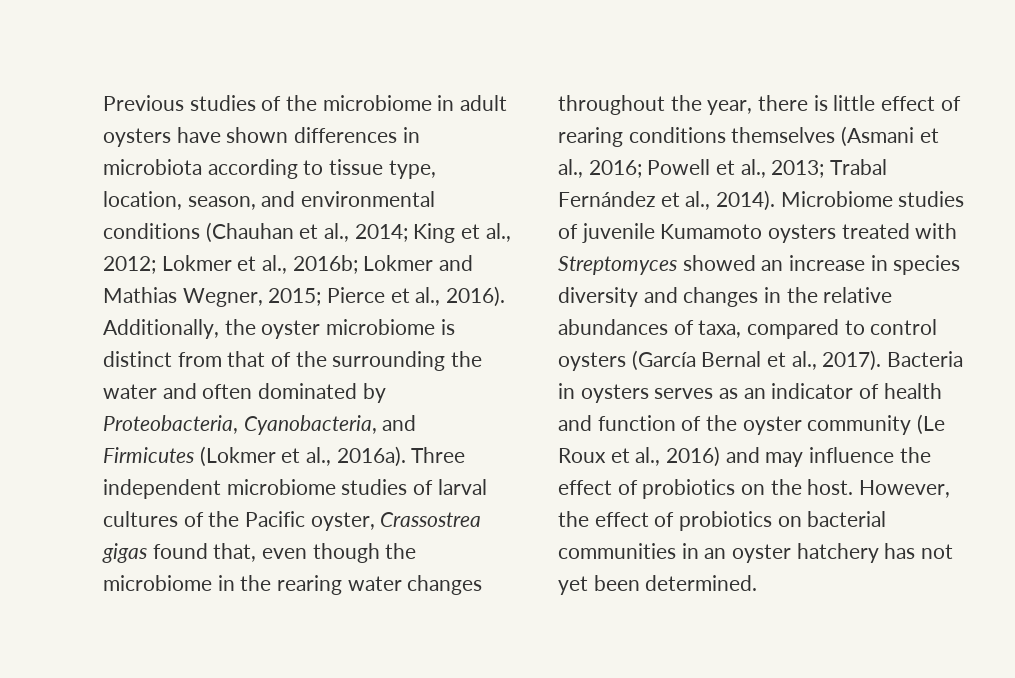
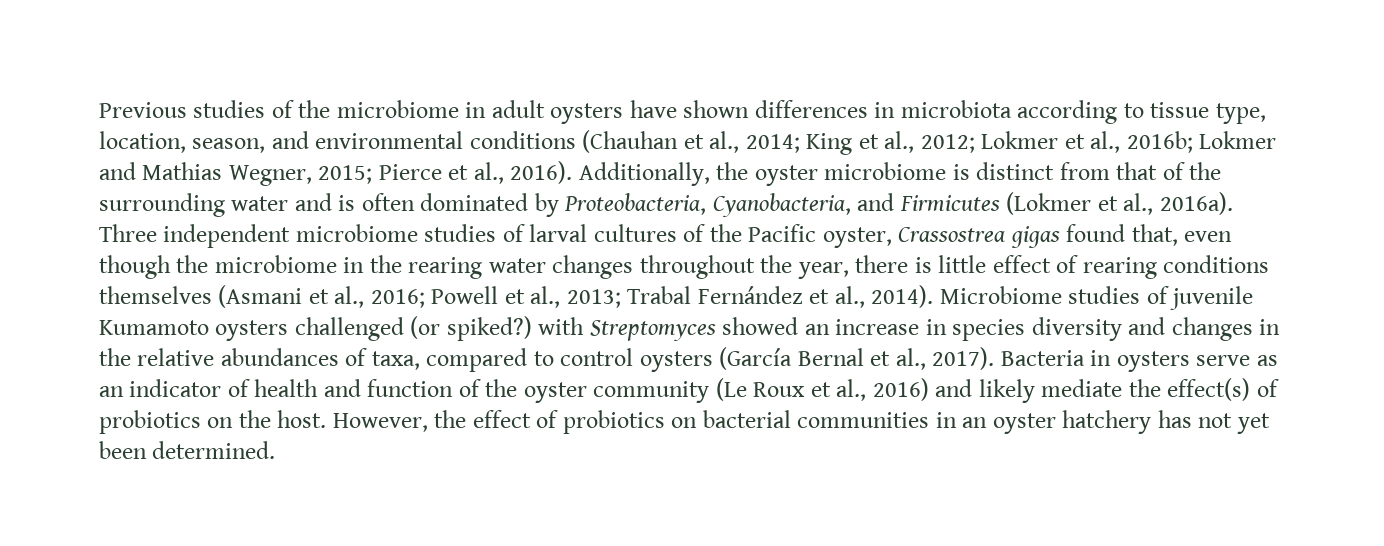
- Additionally, the oyster microbiome is distinct from that of the surrounding the water and often dominated by Proteobacteria, Cyanobacteria, and Firmicutes (Lokmer et al., 2016a).
+ Additionally, the oyster microbiome is distinct from that of the surrounding water and is often dominated by Proteobacteria, Cyanobacteria, and Firmicutes (Lokmer et al., 2016a).
- Microbiome studies of juvenile Kumamoto oysters treated with Streptomyces showed an increase in species diversity and changes in the relative abundances of taxa, compared to control oysters (García Bernal et al., 2017).
+ Microbiome studies of juvenile Kumamoto oysters challenged (or spiked?) with Streptomyces showed an increase in species diversity and changes in the relative abundances of taxa, compared to control oysters (García Bernal et al., 2017).
- Bacteria in oysters serves as an indicator of health and function of the oyster community (Le Roux et al., 2016) and may influence the effect of probiotics on the host.
+ Bacteria in oysters serve as an indicator of health and function of the oyster community (Le Roux et al., 2016) and likely mediate the effect(s) of probiotics on the host.

